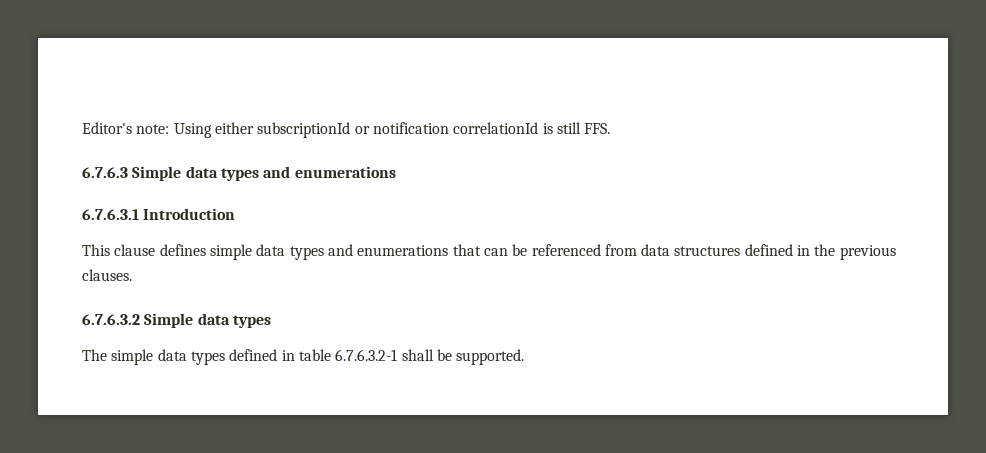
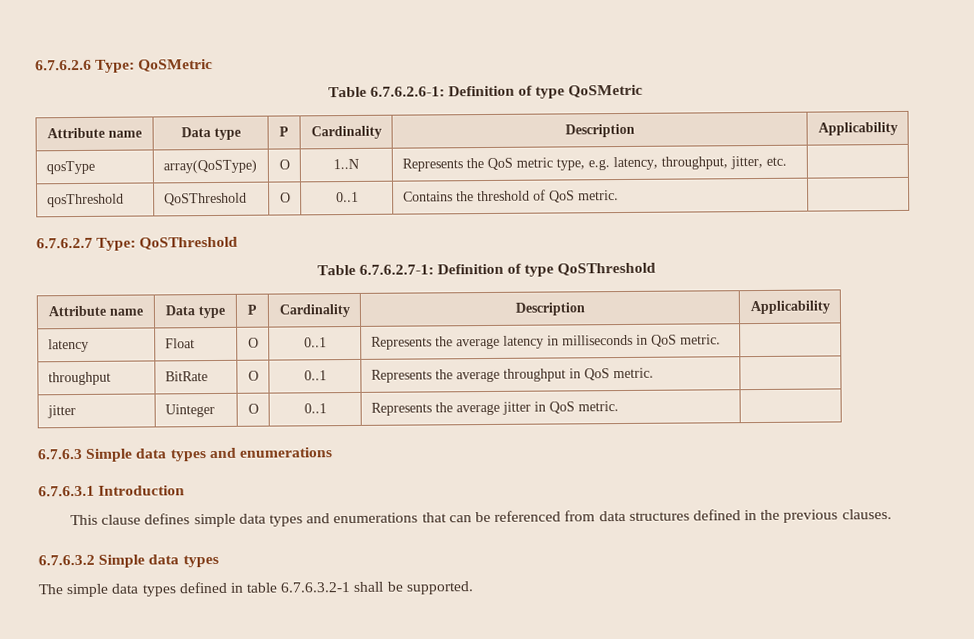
- Editor's note: Using either subscriptionId or notification correlationId is still FFS.
+ 6.7.6.2.6 Type: QoSMetric
+ Table 6.7.6.2.6-1: Definition of type QoSMetric
+ Attribute name | Data type | P | Cardinality | Description | Applicability
+ qosType | array(QoSType) | O | 1..N | Represents the QoS metric type, e.g. latency, throughput, jitter, etc. |
+ qosThreshold | QoSThreshold | O | 0..1 | Contains the threshold of QoS metric. |
+ 6.7.6.2.7 Type: QoSThreshold
+ Table 6.7.6.2.7-1: Definition of type QoSThreshold
+ Attribute name | Data type | P | Cardinality | Description | Applicability
+ latency | Float | O | 0..1 | Represents the average latency in milliseconds in QoS metric. |
+ throughput | BitRate | O | 0..1 | Represents the average throughput in QoS metric. |
+ jitter | Uinteger | O | 0..1 | Represents the average jitter in QoS metric. |

